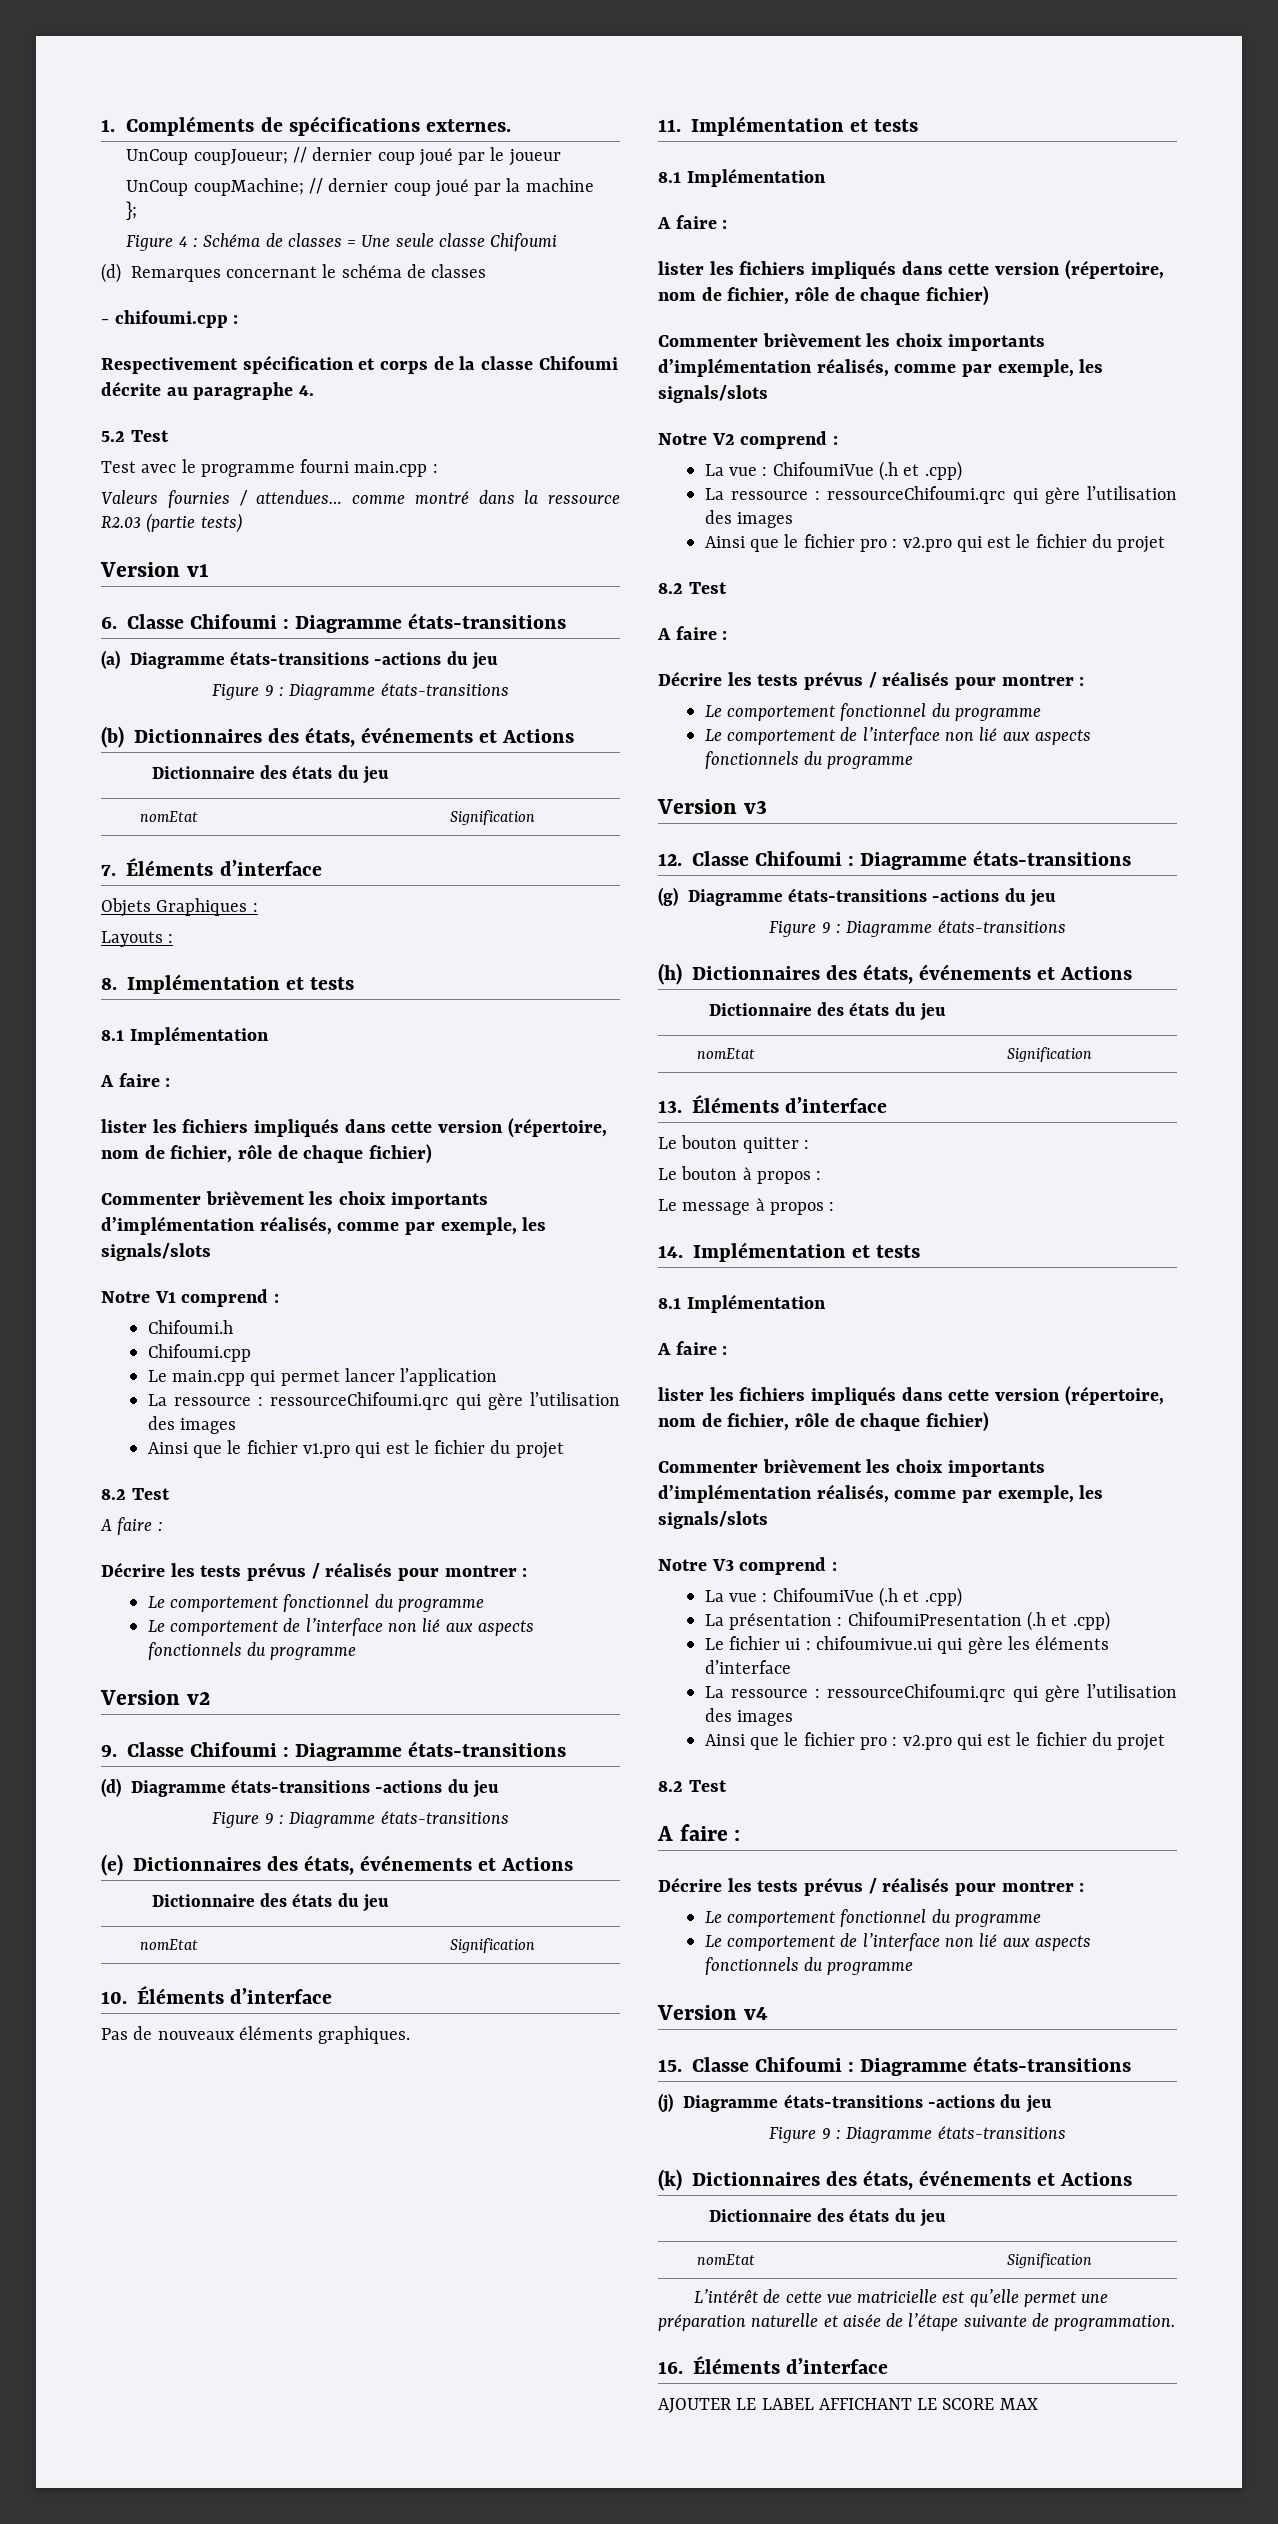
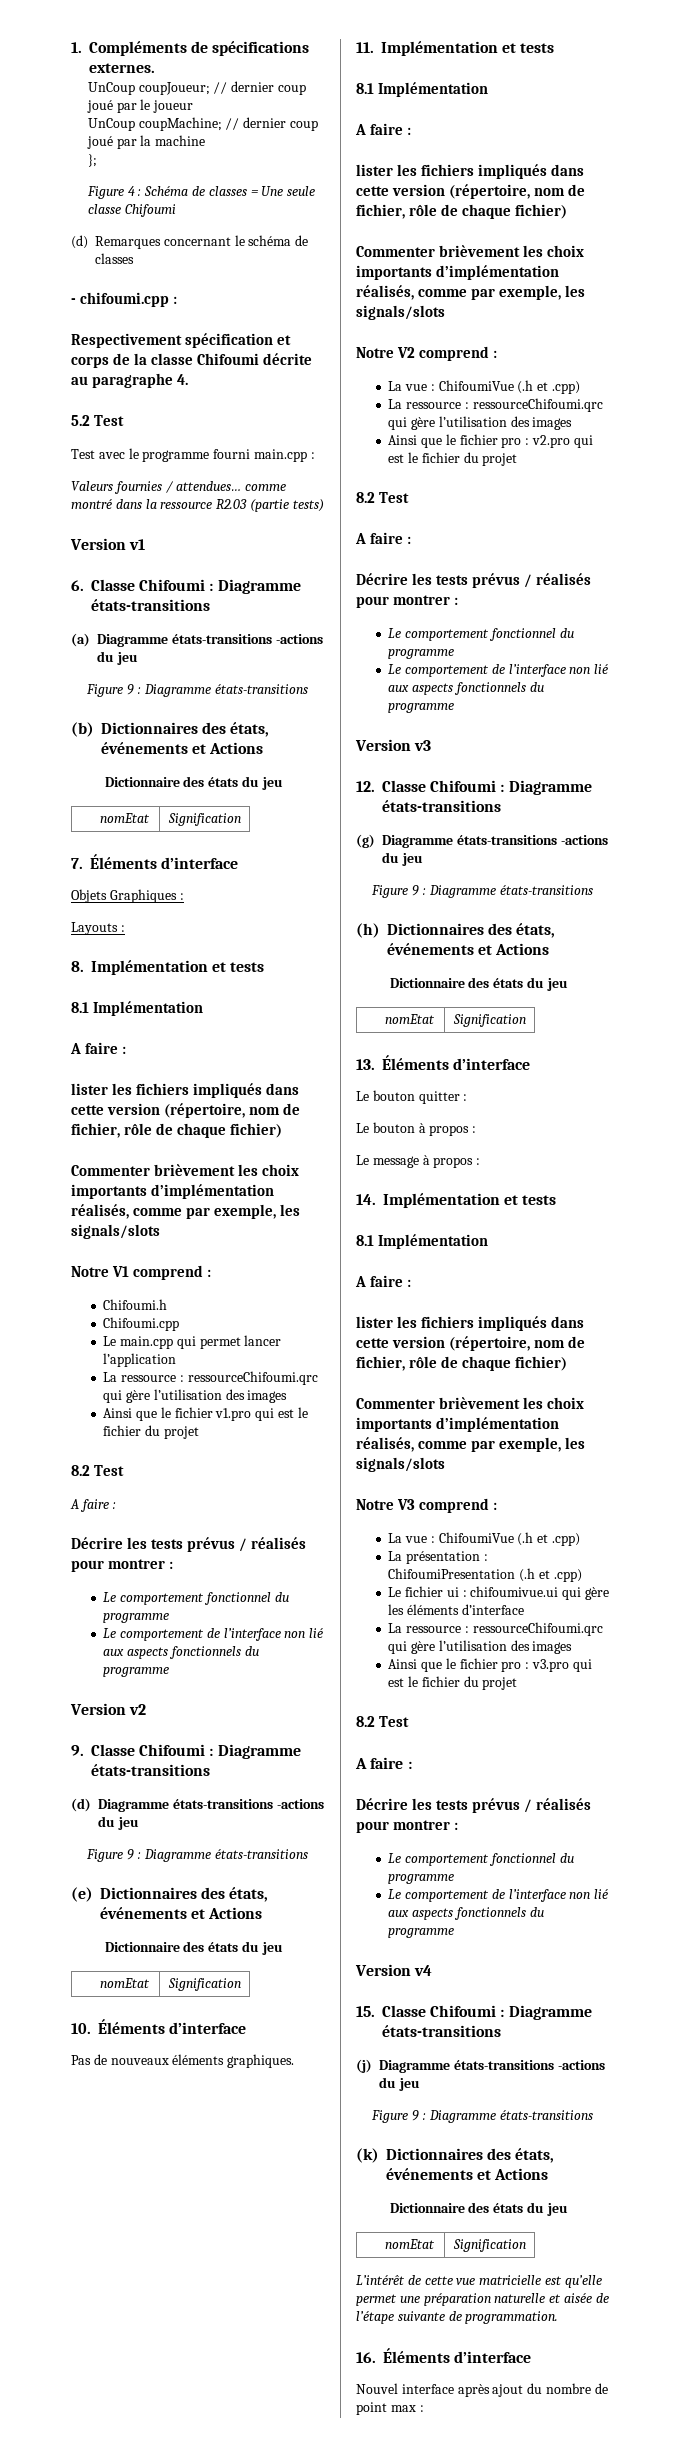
  Le fichier ui : chifoumivue.ui qui gère les éléments d’interface
  La ressource : ressourceChifoumi.qrc qui gère l’utilisation des images
- Ainsi que le fichier pro : v2.pro qui est le fichier du projet
+ Ainsi que le fichier pro : v3.pro qui est le fichier du projet
- AJOUTER LE LABEL AFFICHANT LE SCORE MAX
+ Nouvel interface après ajout du nombre de point max :

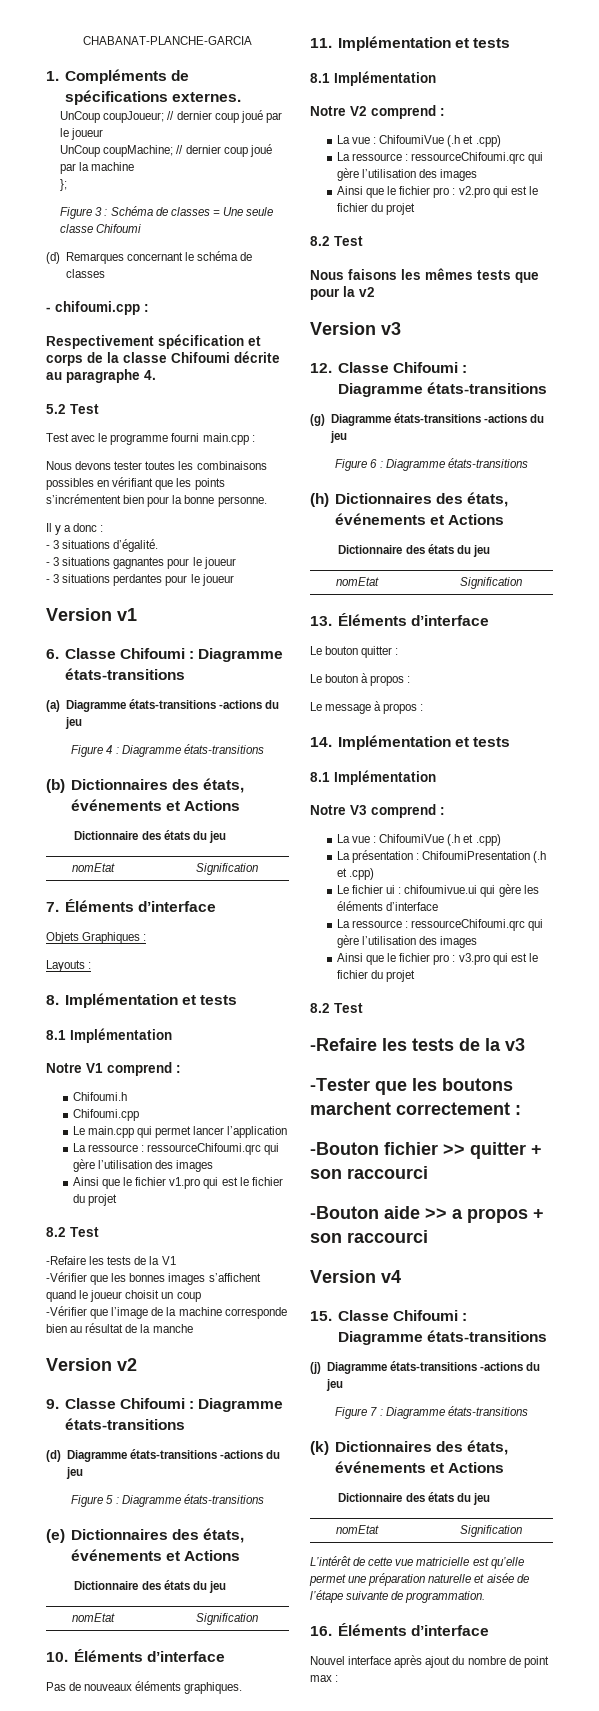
+ CHABANAT-PLANCHE-GARCIA
- Figure 4 : Schéma de classes = Une seule classe Chifoumi
+ Figure 3 : Schéma de classes = Une seule classe Chifoumi
- Valeurs fournies / attendues… comme montré dans la ressource R2.03 (partie tests)
+ Nous devons tester toutes les combinaisons possibles en vérifiant que les points s’incrémentent bien pour la bonne personne.
+ Il y a donc :
+ - 3 situations d’égalité.
+ - 3 situations gagnantes pour le joueur
+ - 3 situations perdantes pour le joueur
  (a) Diagramme états-transitions -actions du jeu
- Figure 9 : Diagramme états-transitions
+ Figure 4 : Diagramme états-transitions
  8. Implémentation et tests
  8.1 Implémentation
- A faire :
- lister les fichiers impliqués dans cette version (répertoire, nom de fichier, rôle de chaque fichier)
- Commenter brièvement les choix importants d’implémentation réalisés, comme par exemple, les signals/slots
  Ainsi que le fichier v1.pro qui est le fichier du projet
  8.2 Test
- A faire :
- Décrire les tests prévus / réalisés pour montrer :
- Le comportement fonctionnel du programme
- Le comportement de l’interface non lié aux aspects fonctionnels du programme
+ -Refaire les tests de la V1
+ -Vérifier que les bonnes images s’affichent quand le joueur choisit un coup
+ -Vérifier que l’image de la machine corresponde bien au résultat de la manche
  (d) Diagramme états-transitions -actions du jeu
- Figure 9 : Diagramme états-transitions
+ Figure 5 : Diagramme états-transitions
  11. Implémentation et tests
  8.1 Implémentation
- A faire :
- lister les fichiers impliqués dans cette version (répertoire, nom de fichier, rôle de chaque fichier)
- Commenter brièvement les choix importants d’implémentation réalisés, comme par exemple, les signals/slots
  Ainsi que le fichier pro : v2.pro qui est le fichier du projet
  8.2 Test
- A faire :
- Décrire les tests prévus / réalisés pour montrer :
- Le comportement fonctionnel du programme
- Le comportement de l’interface non lié aux aspects fonctionnels du programme
+ Nous faisons les mêmes tests que pour la v2
  (g) Diagramme états-transitions -actions du jeu
- Figure 9 : Diagramme états-transitions
+ Figure 6 : Diagramme états-transitions
  14. Implémentation et tests
  8.1 Implémentation
- A faire :
- lister les fichiers impliqués dans cette version (répertoire, nom de fichier, rôle de chaque fichier)
- Commenter brièvement les choix importants d’implémentation réalisés, comme par exemple, les signals/slots
  Ainsi que le fichier pro : v3.pro qui est le fichier du projet
  8.2 Test
- A faire :
- Décrire les tests prévus / réalisés pour montrer :
- Le comportement fonctionnel du programme
- Le comportement de l’interface non lié aux aspects fonctionnels du programme
+ -Refaire les tests de la v3
+ -Tester que les boutons marchent correctement :
+ -Bouton fichier >> quitter + son raccourci
+ -Bouton aide >> a propos + son raccourci
  (j) Diagramme états-transitions -actions du jeu
- Figure 9 : Diagramme états-transitions
+ Figure 7 : Diagramme états-transitions

